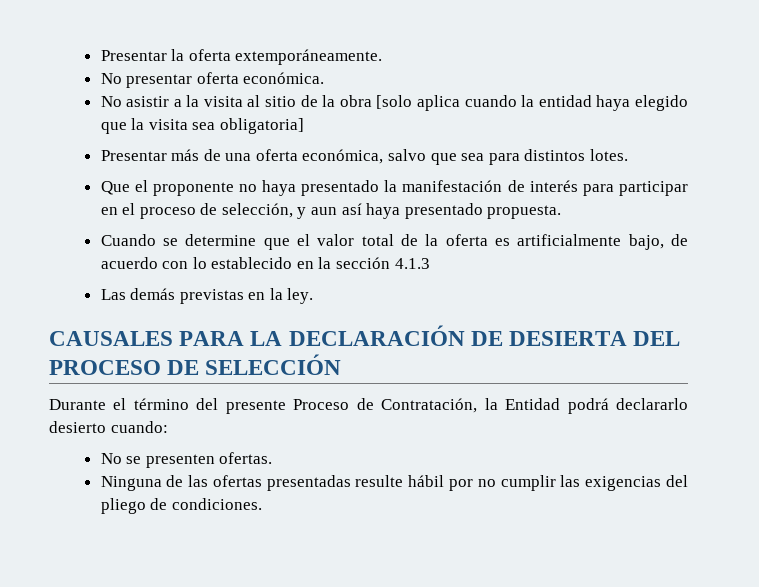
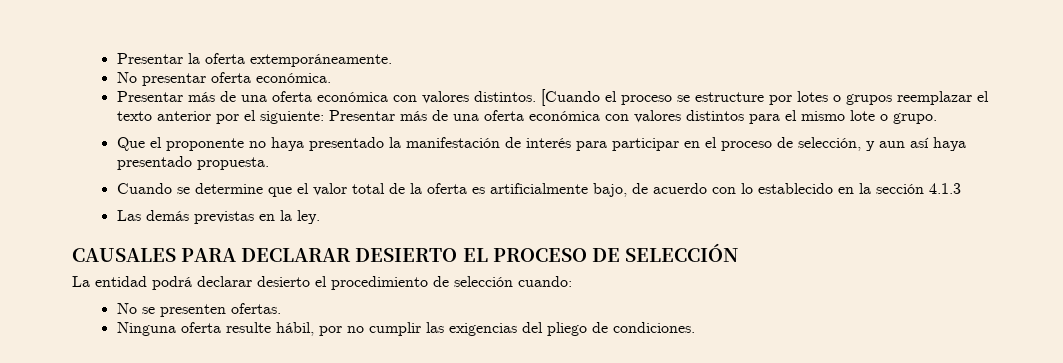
- No asistir a la visita al sitio de la obra [solo aplica cuando la entidad haya elegido que la visita sea obligatoria]
- Presentar más de una oferta económica, salvo que sea para distintos lotes.
+ Presentar más de una oferta económica con valores distintos. [Cuando el proceso se estructure por lotes o grupos reemplazar el texto anterior por el siguiente: Presentar más de una oferta económica con valores distintos para el mismo lote o grupo.
- CAUSALES PARA LA DECLARACIÓN DE DESIERTA DEL PROCESO DE SELECCIÓN
- Durante el término del presente Proceso de Contratación, la Entidad podrá declararlo desierto cuando:
+ CAUSALES PARA DECLARAR DESIERTO EL PROCESO DE SELECCIÓN
+ La entidad podrá declarar desierto el procedimiento de selección cuando:
- Ninguna de las ofertas presentadas resulte hábil por no cumplir las exigencias del pliego de condiciones.
+ Ninguna oferta resulte hábil, por no cumplir las exigencias del pliego de condiciones.

